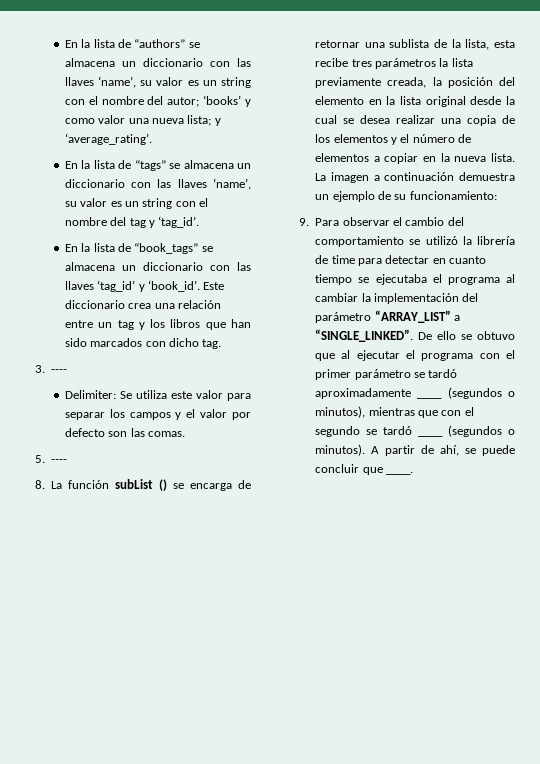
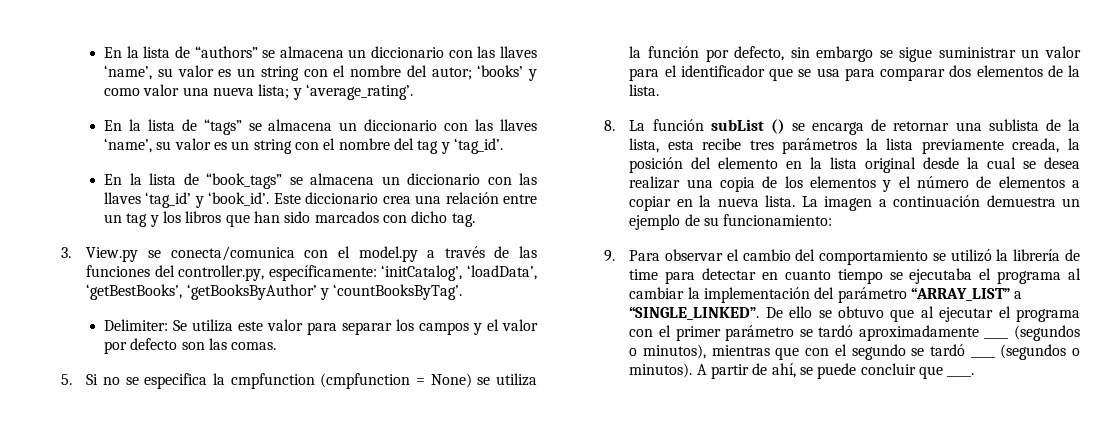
- 3. ----
+ 3. View.py se conecta/comunica con el model.py a través de las funciones del controller.py, específicamente: ‘initCatalog’, ‘loadData’, ‘getBestBooks’, ‘getBooksByAuthor’ y ‘countBooksByTag’.
- 5. ----
+ 5. Si no se especifica la cmpfunction (cmpfunction = None) se utiliza la función por defecto, sin embargo se sigue suministrar un valor para el identificador que se usa para comparar dos elementos de la lista.

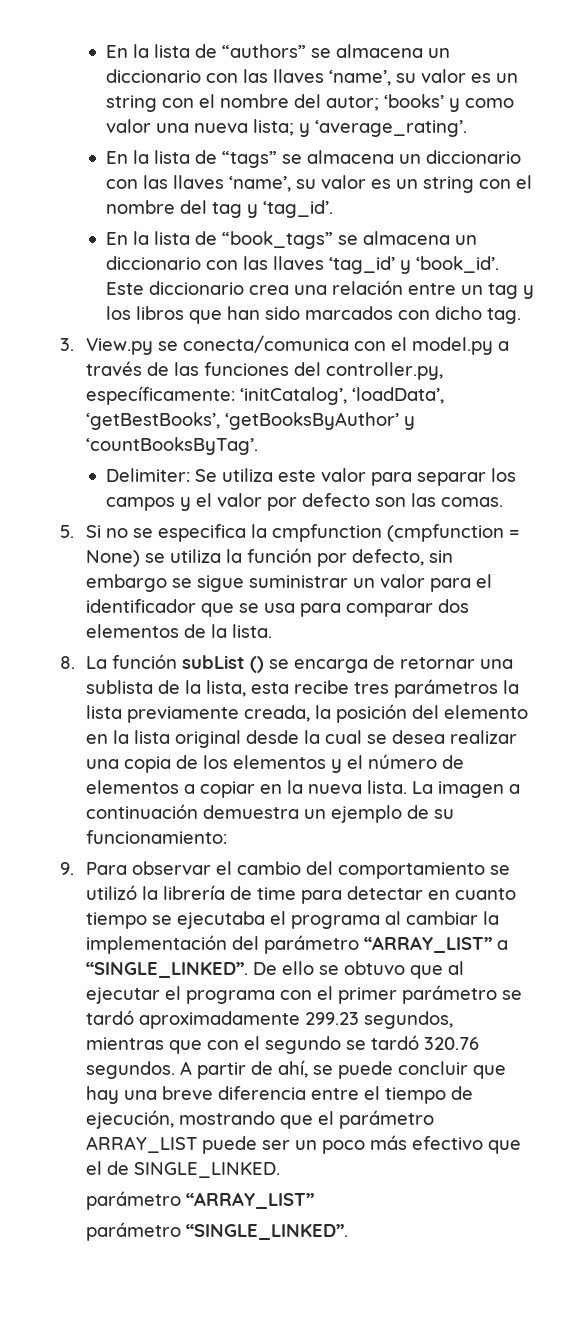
- De ello se obtuvo que al ejecutar el programa con el primer parámetro se tardó aproximadamente ____ (segundos o minutos), mientras que con el segundo se tardó ____ (segundos o minutos).
+ De ello se obtuvo que al ejecutar el programa con el primer parámetro se tardó aproximadamente 299.23 segundos, mientras que con el segundo se tardó 320.76 segundos.
- A partir de ahí, se puede concluir que ____.
+ A partir de ahí, se puede concluir que hay una breve diferencia entre el tiempo de ejecución, mostrando que el parámetro ARRAY_LIST puede ser un poco más efectivo que el de SINGLE_LINKED.
+ parámetro “ARRAY_LIST”
+ parámetro “SINGLE_LINKED”.

